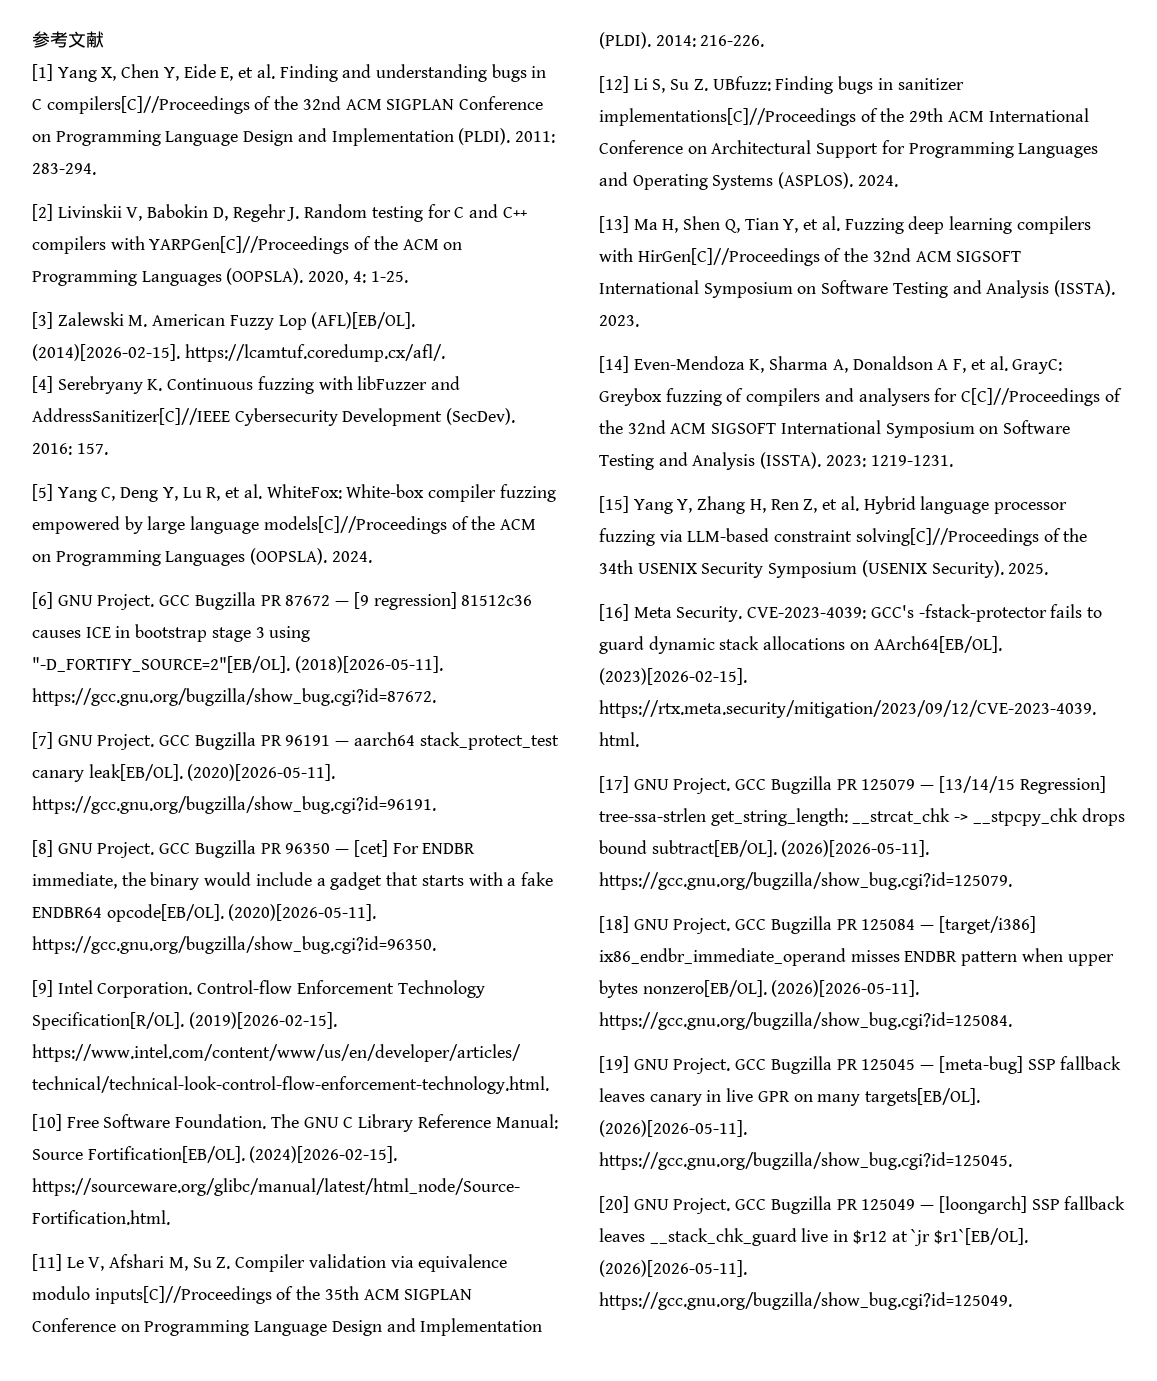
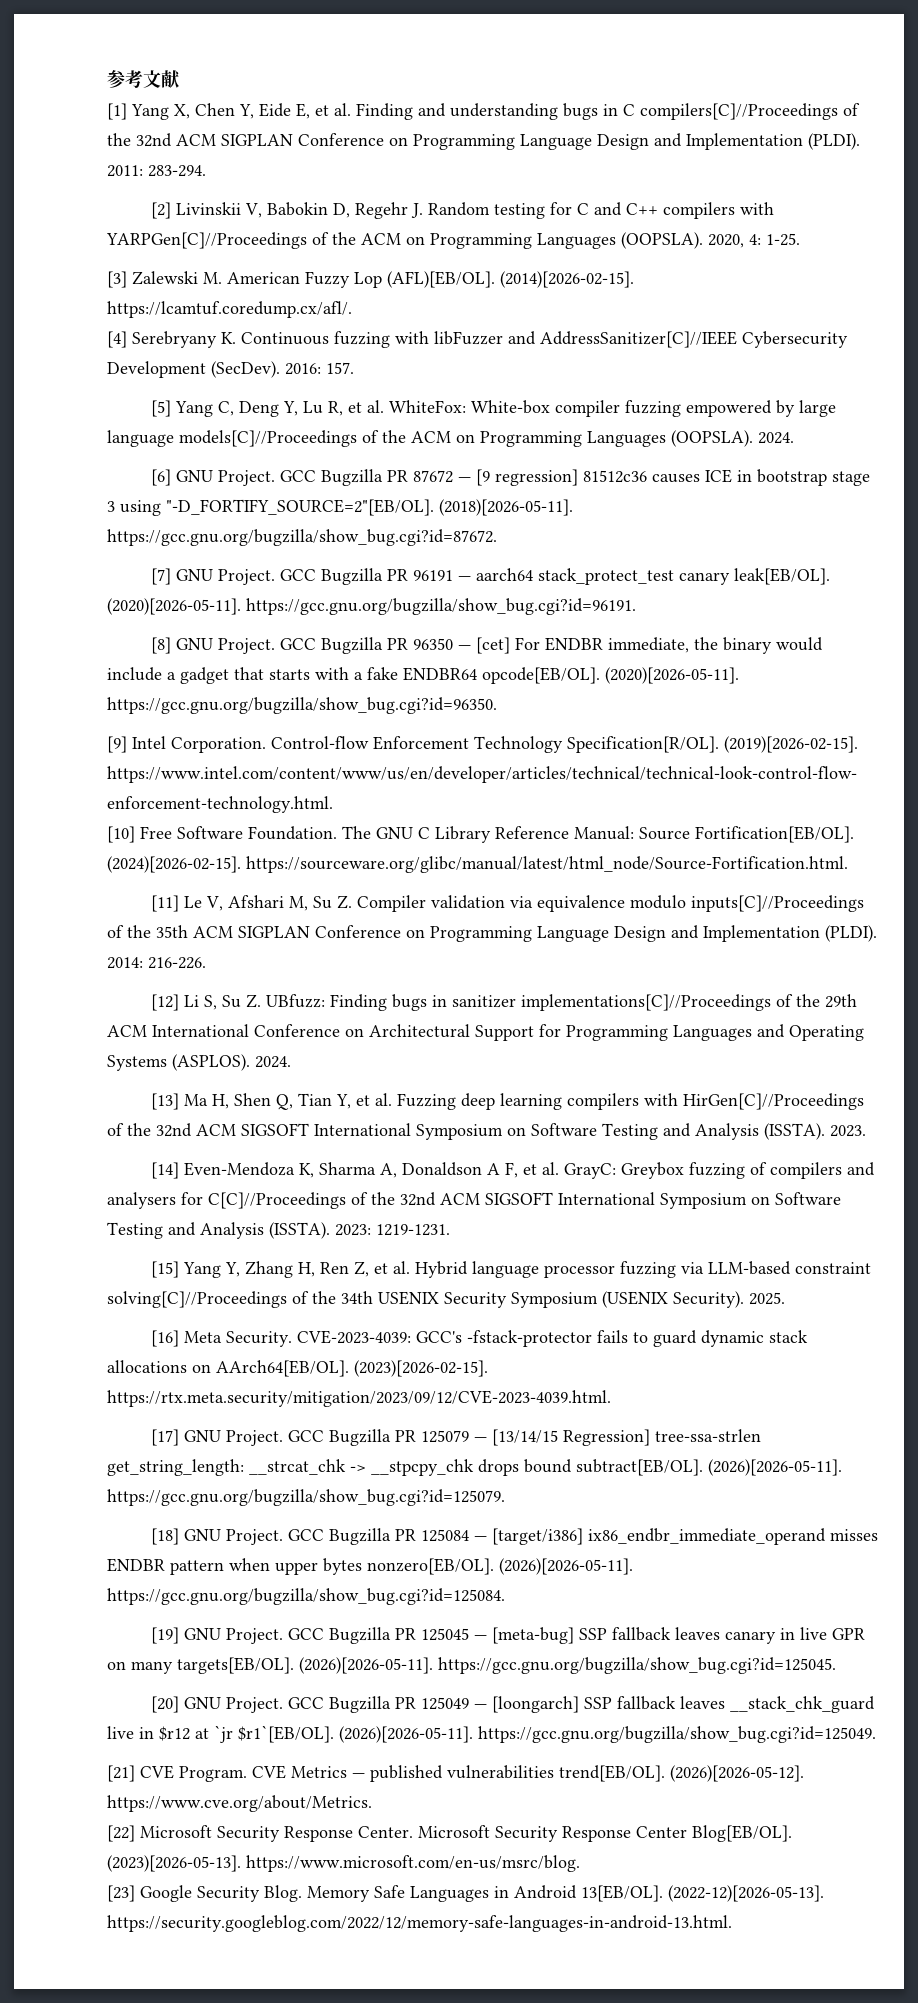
+ [21] CVE Program. CVE Metrics — published vulnerabilities trend[EB/OL]. (2026)[2026-05-12]. https://www.cve.org/about/Metrics.
+ [22] Microsoft Security Response Center. Microsoft Security Response Center Blog[EB/OL]. (2023)[2026-05-13]. https://www.microsoft.com/en-us/msrc/blog.
+ [23] Google Security Blog. Memory Safe Languages in Android 13[EB/OL]. (2022-12)[2026-05-13]. https://security.googleblog.com/2022/12/memory-safe-languages-in-android-13.html.

